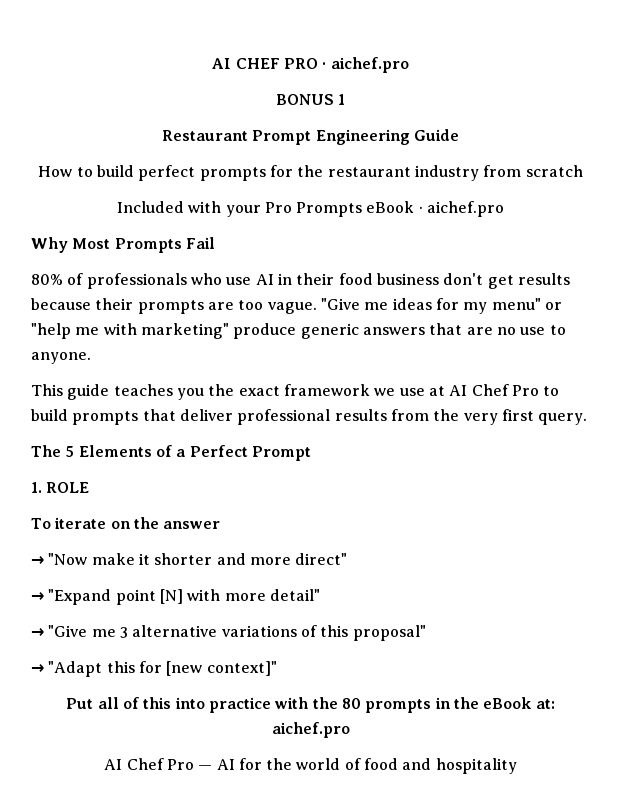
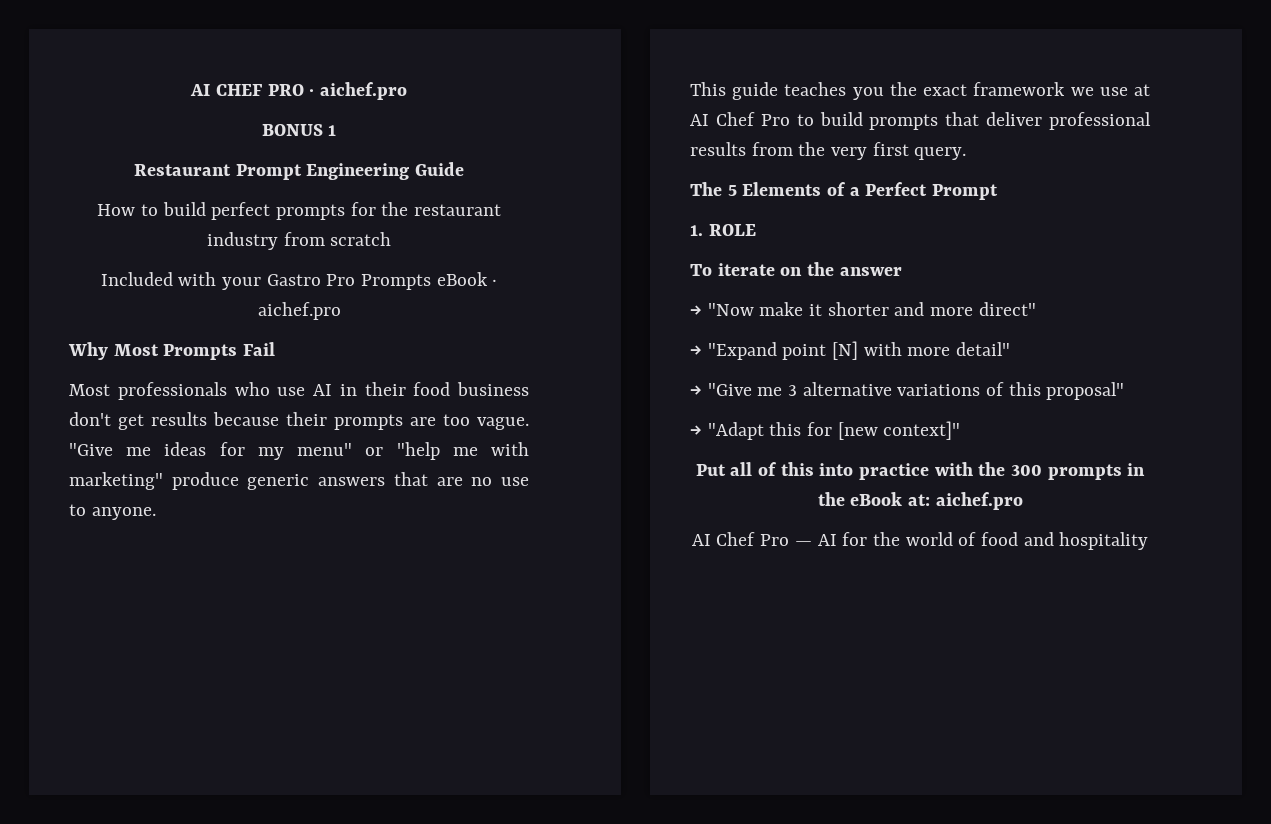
- Included with your Pro Prompts eBook · aichef.pro
+ Included with your Gastro Pro Prompts eBook · aichef.pro
- 80% of professionals who use AI in their food business don't get results because their prompts are too vague.
+ Most professionals who use AI in their food business don't get results because their prompts are too vague.
- Put all of this into practice with the 80 prompts in the eBook at: aichef.pro
+ Put all of this into practice with the 300 prompts in the eBook at: aichef.pro

